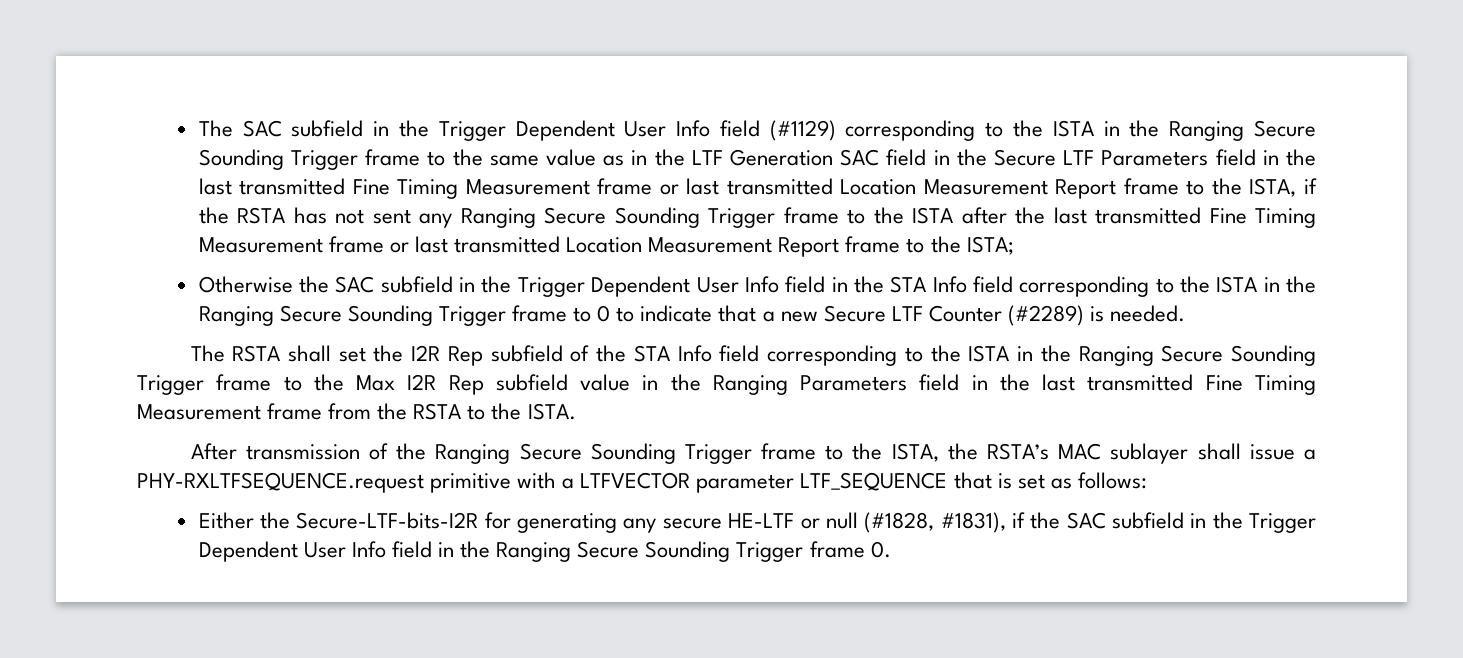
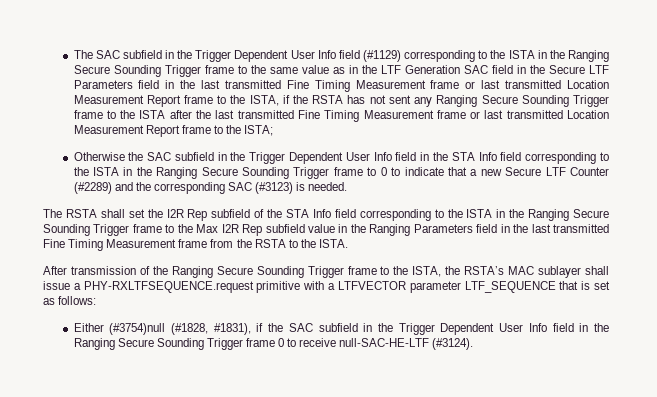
- Otherwise the SAC subfield in the Trigger Dependent User Info field in the STA Info field corresponding to the ISTA in the Ranging Secure Sounding Trigger frame to 0 to indicate that a new Secure LTF Counter (#2289) is needed.
+ Otherwise the SAC subfield in the Trigger Dependent User Info field in the STA Info field corresponding to the ISTA in the Ranging Secure Sounding Trigger frame to 0 to indicate that a new Secure LTF Counter (#2289) and the corresponding SAC (#3123) is needed.
- Either the Secure-LTF-bits-I2R for generating any secure HE-LTF or null (#1828, #1831), if the SAC subfield in the Trigger Dependent User Info field in the Ranging Secure Sounding Trigger frame 0.
+ Either (#3754)null (#1828, #1831), if the SAC subfield in the Trigger Dependent User Info field in the Ranging Secure Sounding Trigger frame 0 to receive null-SAC-HE-LTF (#3124).

